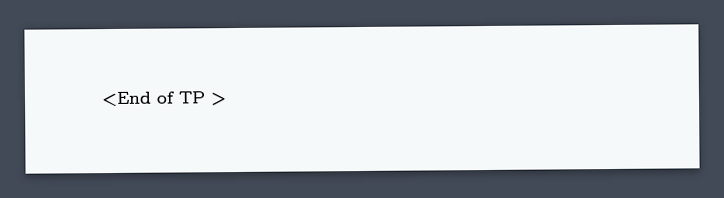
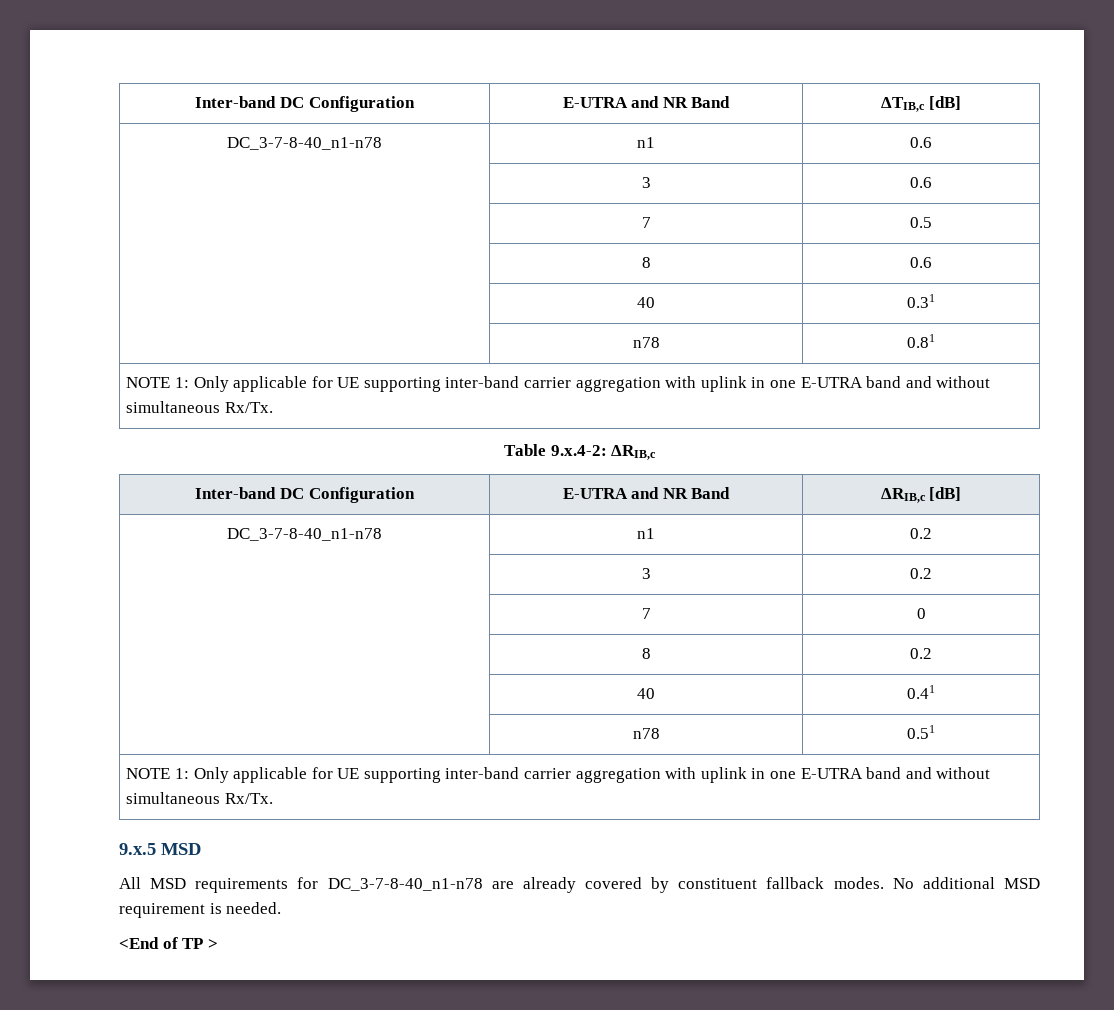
+ Inter-band DC Configuration | E-UTRA and NR Band | ΔTIB,c [dB]
+ DC_3-7-8-40_n1-n78 | n1 | 0.6
+ | 3 | 0.6
+ | 7 | 0.5
+ | 8 | 0.6
+ | 40 | 0.31
+ | n78 | 0.81
+ NOTE 1: Only applicable for UE supporting inter-band carrier aggregation with uplink in one E-UTRA band and without simultaneous Rx/Tx.
+ Table 9.x.4-2: ΔRIB,c
+ Inter-band DC Configuration | E-UTRA and NR Band | ΔRIB,c [dB]
+ DC_3-7-8-40_n1-n78 | n1 | 0.2
+ | 3 | 0.2
+ | 7 | 0
+ | 8 | 0.2
+ | 40 | 0.41
+ | n78 | 0.51
+ NOTE 1: Only applicable for UE supporting inter-band carrier aggregation with uplink in one E-UTRA band and without simultaneous Rx/Tx.
+ 9.x.5 MSD
+ All MSD requirements for DC_3-7-8-40_n1-n78 are already covered by constituent fallback modes. No additional MSD requirement is needed.

